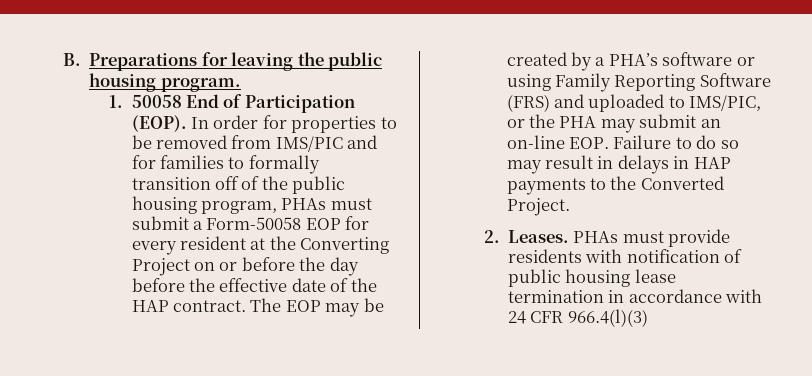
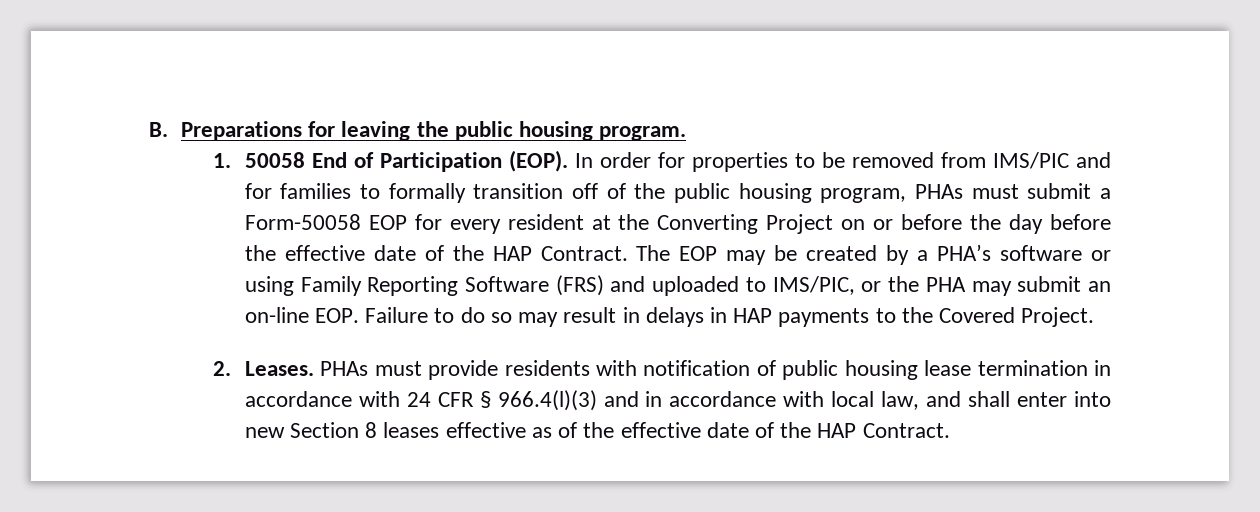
- In order for properties to be removed from IMS/PIC and for families to formally transition off of the public housing program, PHAs must submit a Form-50058 EOP for every resident at the Converting Project on or before the day before the effective date of the HAP contract.
+ In order for properties to be removed from IMS/PIC and for families to formally transition off of the public housing program, PHAs must submit a Form-50058 EOP for every resident at the Converting Project on or before the day before the effective date of the HAP Contract.
- The EOP may be created by a PHA’s software or using Family Reporting Software (FRS) and uploaded to IMS/PIC, or the PHA may submit an on-line EOP. Failure to do so may result in delays in HAP payments to the Converted Project.
+ The EOP may be created by a PHA’s software or using Family Reporting Software (FRS) and uploaded to IMS/PIC, or the PHA may submit an on-line EOP. Failure to do so may result in delays in HAP payments to the Covered Project.
- PHAs must provide residents with notification of public housing lease termination in accordance with 24 CFR 966.4(l)(3)
+ PHAs must provide residents with notification of public housing lease termination in accordance with 24 CFR § 966.4(l)(3) and in accordance with local law, and shall enter into new Section 8 leases effective as of the effective date of the HAP Contract.

